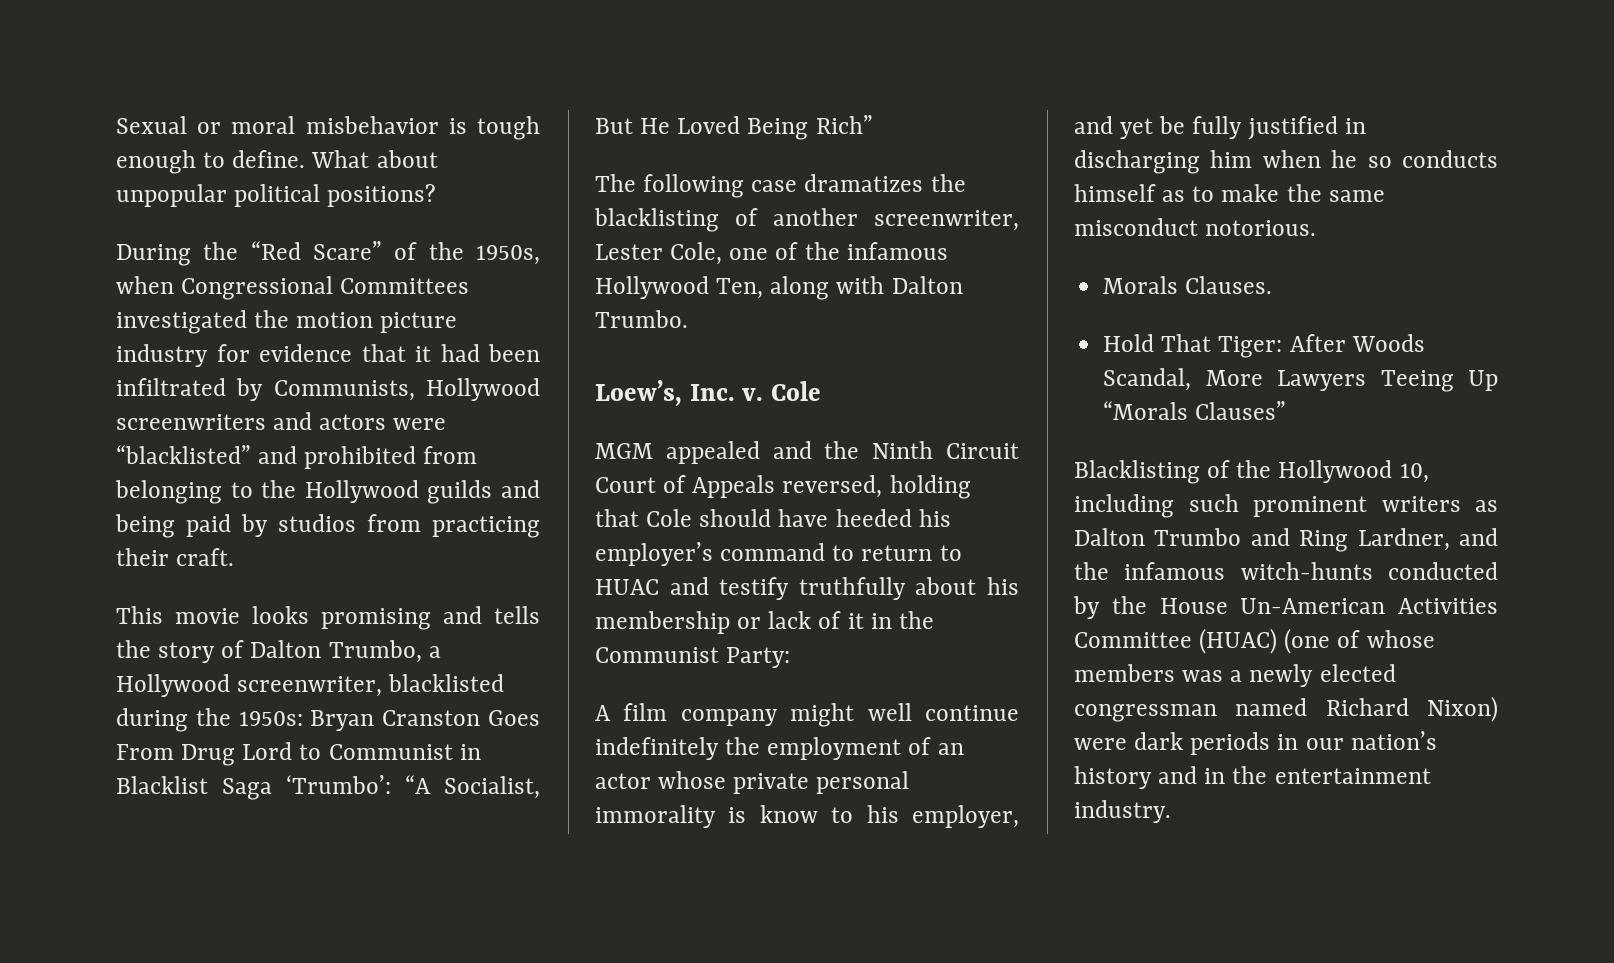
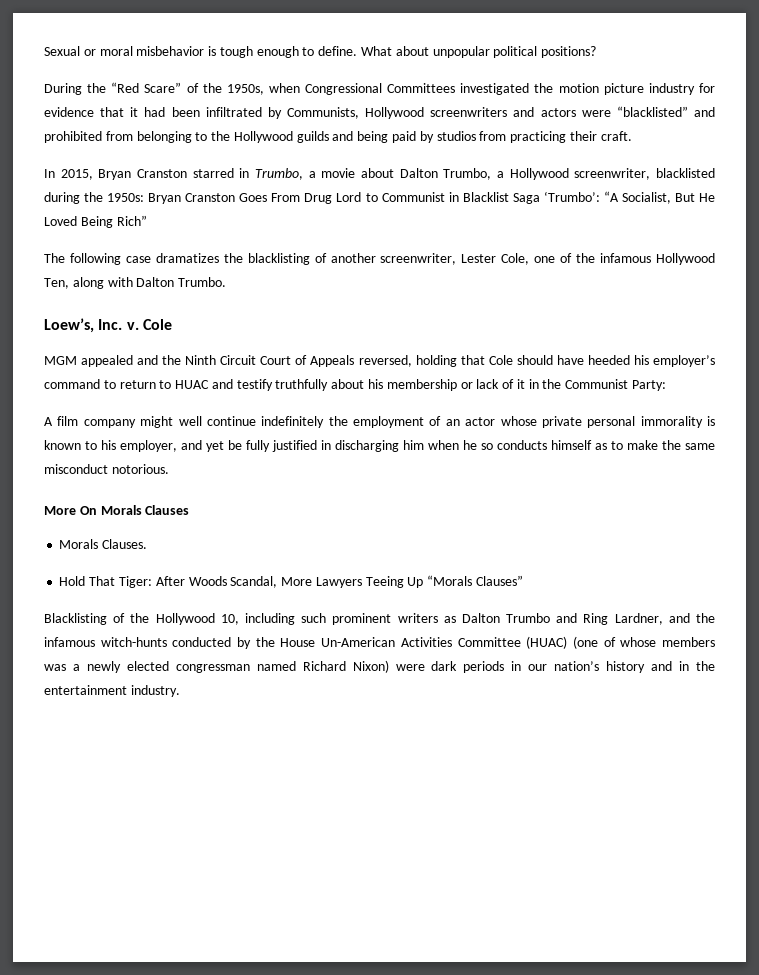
- This movie looks promising and tells the story of Dalton Trumbo, a Hollywood screenwriter, blacklisted during the 1950s: Bryan Cranston Goes From Drug Lord to Communist in Blacklist Saga ‘Trumbo’: “A Socialist, But He Loved Being Rich”
+ In 2015, Bryan Cranston starred in Trumbo, a movie about Dalton Trumbo, a Hollywood screenwriter, blacklisted during the 1950s: Bryan Cranston Goes From Drug Lord to Communist in Blacklist Saga ‘Trumbo’: “A Socialist, But He Loved Being Rich”
- A film company might well continue indefinitely the employment of an actor whose private personal immorality is know to his employer, and yet be fully justified in discharging him when he so conducts himself as to make the same misconduct notorious.
+ A film company might well continue indefinitely the employment of an actor whose private personal immorality is known to his employer, and yet be fully justified in discharging him when he so conducts himself as to make the same misconduct notorious.
+ More On Morals Clauses

